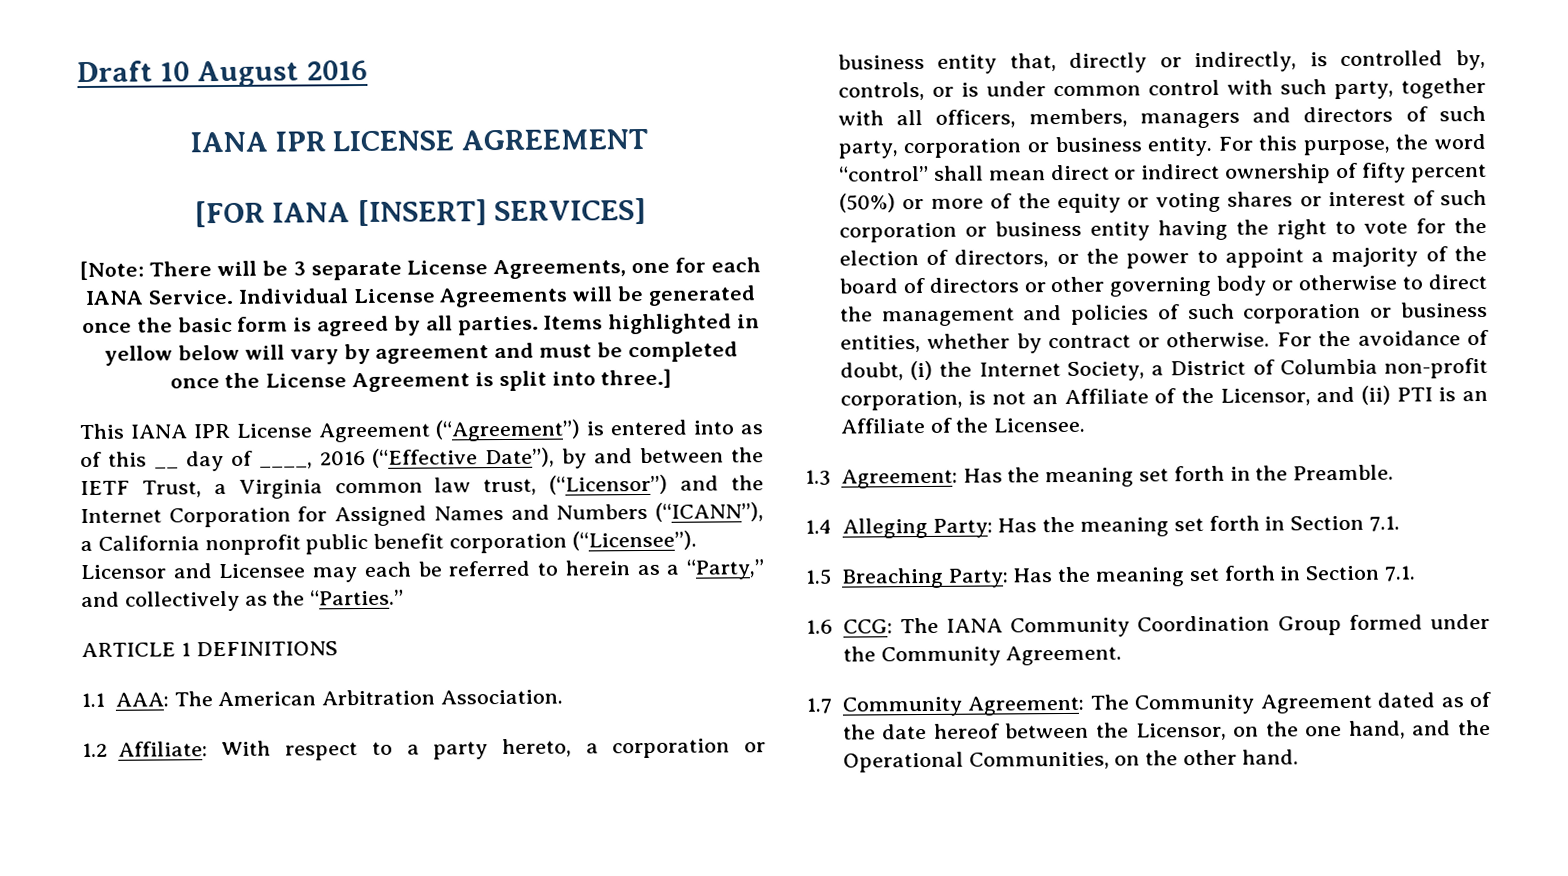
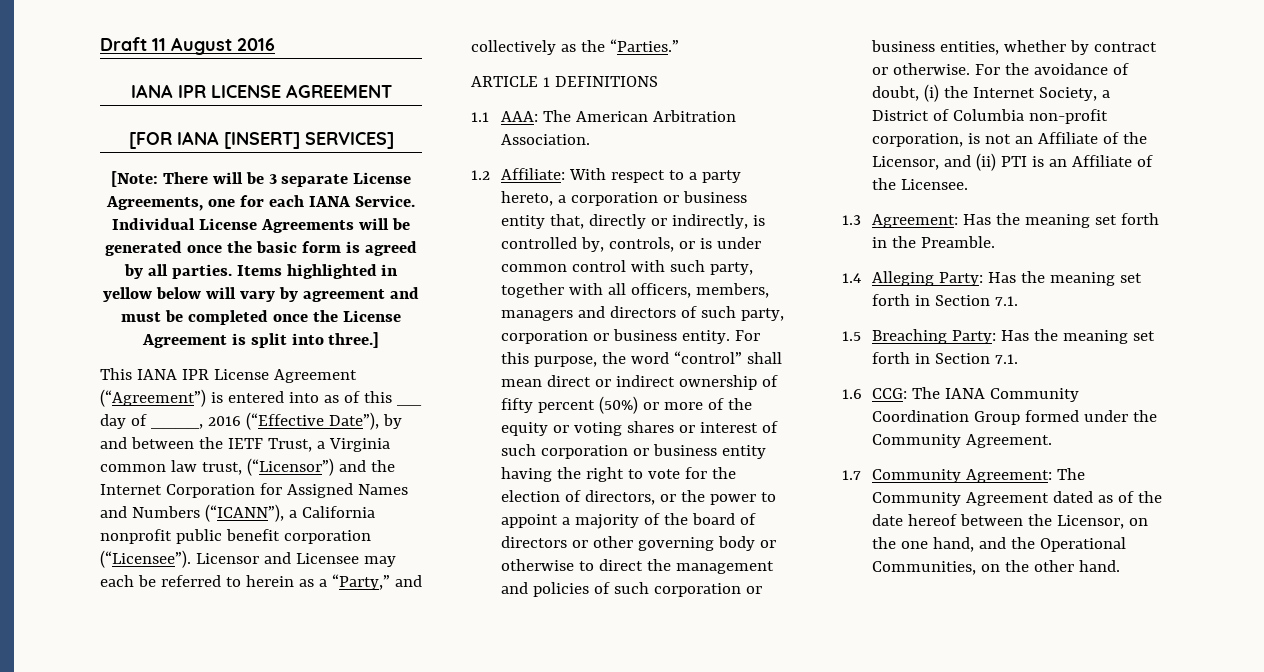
- Draft 10 August 2016
+ Draft 11 August 2016

